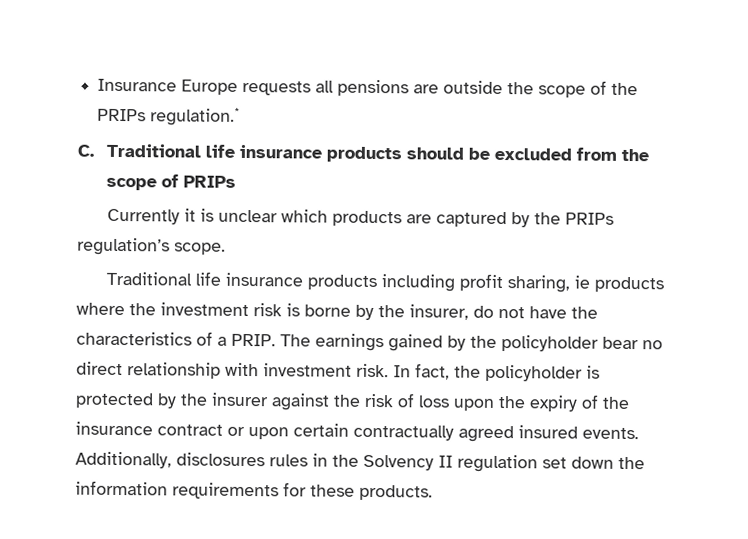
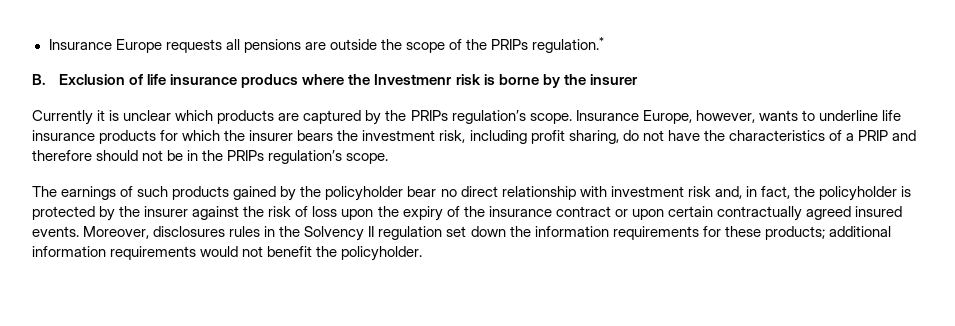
- C. Traditional life insurance products should be excluded from the scope of PRIPs
+ B. Exclusion of life insurance producs where the Investmenr risk is borne by the insurer
- Currently it is unclear which products are captured by the PRIPs regulation’s scope.
- Traditional life insurance products including profit sharing, ie products where the investment risk is borne by the insurer, do not have the characteristics of a PRIP. The earnings gained by the policyholder bear no direct relationship with investment risk. In fact, the policyholder is protected by the insurer against the risk of loss upon the expiry of the insurance contract or upon certain contractually agreed insured events.
+ Currently it is unclear which products are captured by the PRIPs regulation’s scope. Insurance Europe, however, wants to underline life insurance products for which the insurer bears the investment risk, including profit sharing, do not have the characteristics of a PRIP and therefore should not be in the PRIPs regulation’s scope.
+ The earnings of such products gained by the policyholder bear no direct relationship with investment risk and, in fact, the policyholder is protected by the insurer against the risk of loss upon the expiry of the insurance contract or upon certain contractually agreed insured events.
- Additionally, disclosures rules in the Solvency II regulation set down the information requirements for these products.
+ Moreover, disclosures rules in the Solvency II regulation set down the information requirements for these products; additional information requirements would not benefit the policyholder.

